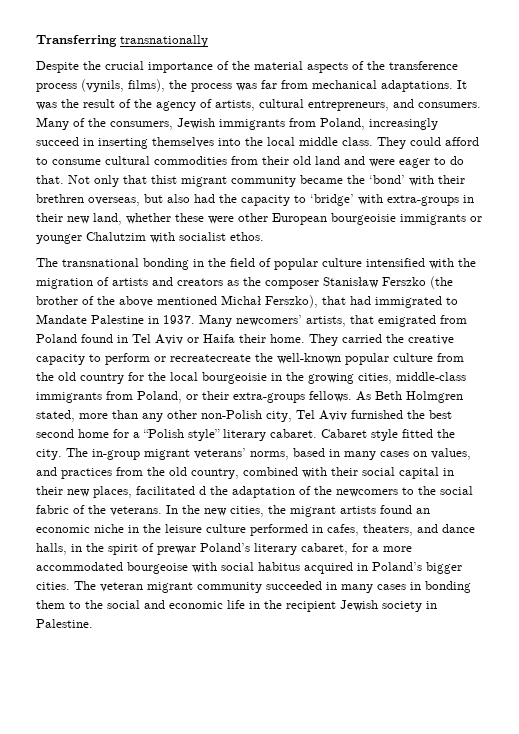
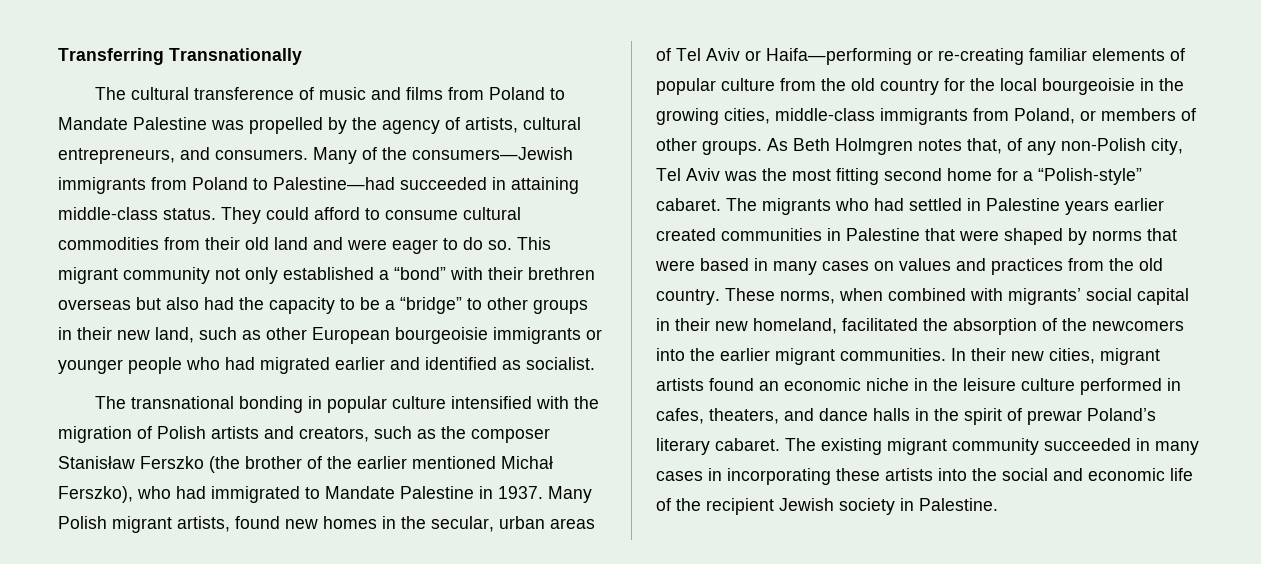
- Transferring transnationally
- Despite the crucial importance of the material aspects of the transference process (vynils, films), the process was far from mechanical adaptations. It was the result of the agency of artists, cultural entrepreneurs, and consumers.
+ Transferring Transnationally
+ The cultural transference of music and films from Poland to Mandate Palestine was propelled by the agency of artists, cultural entrepreneurs, and consumers.
- Many of the consumers, Jewish immigrants from Poland, increasingly succeed in inserting themselves into the local middle class.
+ Many of the consumers—Jewish immigrants from Poland to Palestine—had succeeded in attaining middle-class status.
- They could afford to consume cultural commodities from their old land and were eager to do that. Not only that thist migrant community became the ‘bond’ with their brethren overseas, but also had the capacity to ‘bridge’ with extra-groups in their new land, whether these were other European bourgeoisie immigrants or younger Chalutzim with socialist ethos.
+ They could afford to consume cultural commodities from their old land and were eager to do so. This migrant community not only established a “bond” with their brethren overseas but also had the capacity to be a “bridge” to other groups in their new land, such as other European bourgeoisie immigrants or younger people who had migrated earlier and identified as socialist.
- The transnational bonding in the field of popular culture intensified with the migration of artists and creators as the composer Stanisław Ferszko (the brother of the above mentioned Michał Ferszko), that had immigrated to Mandate Palestine in 1937.
+ The transnational bonding in popular culture intensified with the migration of Polish artists and creators, such as the composer Stanisław Ferszko (the brother of the earlier mentioned Michał Ferszko), who had immigrated to Mandate Palestine in 1937.
- Many newcomers’ artists, that emigrated from Poland found in Tel Aviv or Haifa their home. They carried the creative capacity to perform or recreatecreate the well-known popular culture from the old country for the local bourgeoisie in the growing cities, middle-class immigrants from Poland, or their extra-groups fellows. As Beth Holmgren stated, more than any other non-Polish city, Tel Aviv furnished the best second home for a “Polish style” literary cabaret. Cabaret style fitted the city. The in-group migrant veterans’ norms, based in many cases on values, and practices from the old country, combined with their social capital in their new places, facilitated d the adaptation of the newcomers to the social fabric of the veterans. In the new cities, the migrant artists found an economic niche in the leisure culture performed in cafes, theaters, and dance halls, in the spirit of prewar Poland’s literary cabaret, for a more accommodated bourgeoise with social habitus acquired in Poland’s bigger cities. The veteran migrant community succeeded in many cases in bonding them to the social and economic life in the recipient Jewish society in Palestine.
+ Many Polish migrant artists, found new homes in the secular, urban areas of Tel Aviv or Haifa—performing or re-creating familiar elements of popular culture from the old country for the local bourgeoisie in the growing cities, middle-class immigrants from Poland, or members of other groups. As Beth Holmgren notes that, of any non-Polish city, Tel Aviv was the most fitting second home for a “Polish-style” cabaret. The migrants who had settled in Palestine years earlier created communities in Palestine that were shaped by norms that were based in many cases on values and practices from the old country. These norms, when combined with migrants’ social capital in their new homeland, facilitated the absorption of the newcomers into the earlier migrant communities. In their new cities, migrant artists found an economic niche in the leisure culture performed in cafes, theaters, and dance halls in the spirit of prewar Poland’s literary cabaret. The existing migrant community succeeded in many cases in incorporating these artists into the social and economic life of the recipient Jewish society in Palestine.

